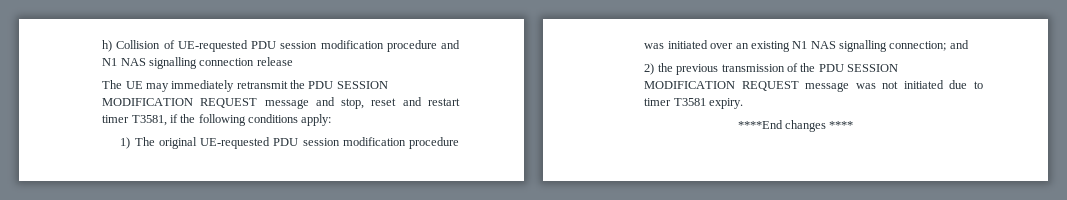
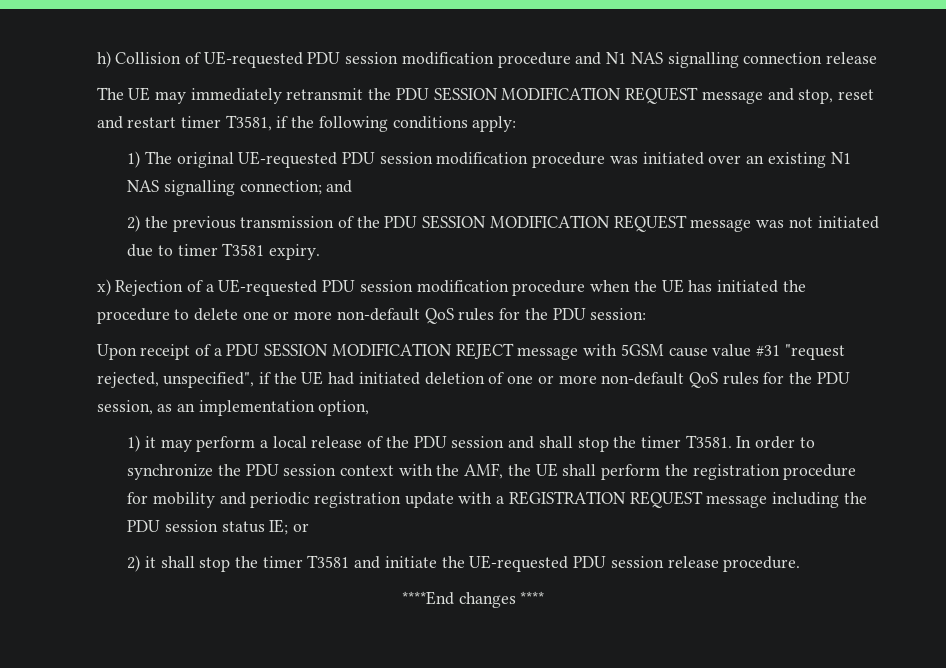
+ x) Rejection of a UE-requested PDU session modification procedure when the UE has initiated the procedure to delete one or more non-default QoS rules for the PDU session:
+ Upon receipt of a PDU SESSION MODIFICATION REJECT message with 5GSM cause value #31 "request rejected, unspecified", if the UE had initiated deletion of one or more non-default QoS rules for the PDU session, as an implementation option,
+ 1) it may perform a local release of the PDU session and shall stop the timer T3581. In order to synchronize the PDU session context with the AMF, the UE shall perform the registration procedure for mobility and periodic registration update with a REGISTRATION REQUEST message including the PDU session status IE; or
+ 2) it shall stop the timer T3581 and initiate the UE-requested PDU session release procedure.

